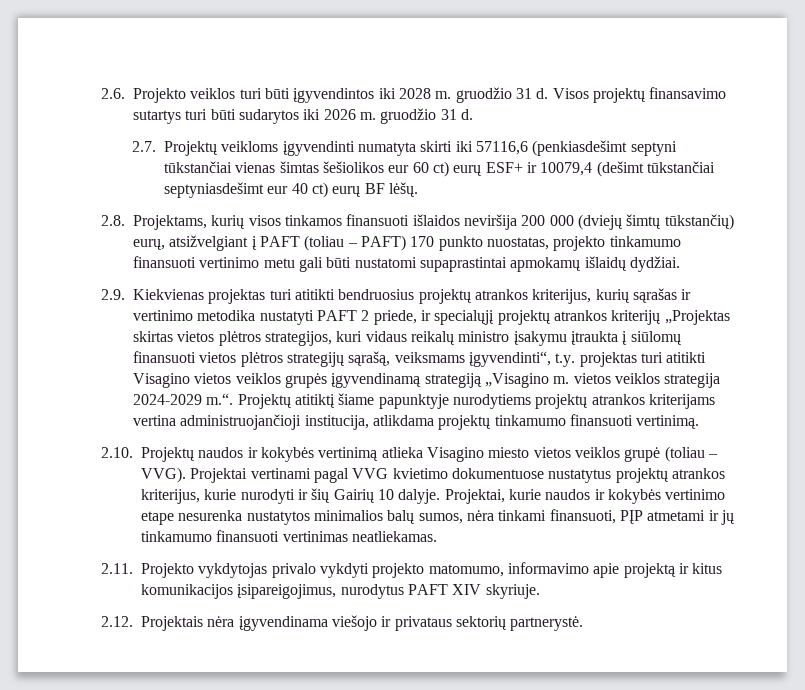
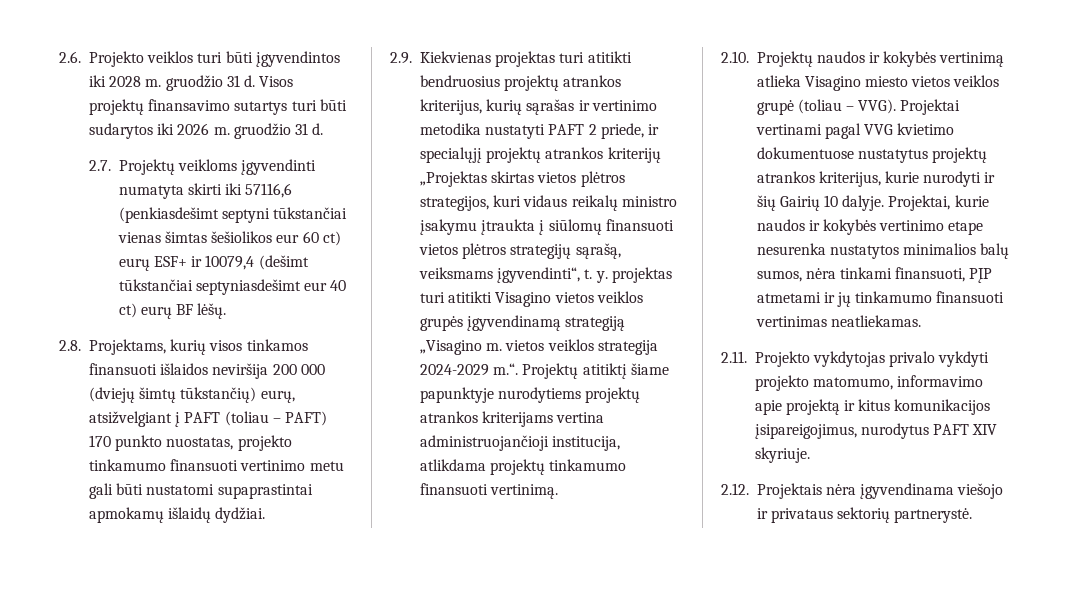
- 2.9. Kiekvienas projektas turi atitikti bendruosius projektų atrankos kriterijus, kurių sąrašas ir vertinimo metodika nustatyti PAFT 2 priede, ir specialųjį projektų atrankos kriterijų „Projektas skirtas vietos plėtros strategijos, kuri vidaus reikalų ministro įsakymu įtraukta į siūlomų finansuoti vietos plėtros strategijų sąrašą, veiksmams įgyvendinti“, t.y. projektas turi atitikti Visagino vietos veiklos grupės įgyvendinamą strategiją „Visagino m. vietos veiklos strategija 2024-2029 m.“. Projektų atitiktį šiame papunktyje nurodytiems projektų atrankos kriterijams vertina administruojančioji institucija, atlikdama projektų tinkamumo finansuoti vertinimą.
+ 2.9. Kiekvienas projektas turi atitikti bendruosius projektų atrankos kriterijus, kurių sąrašas ir vertinimo metodika nustatyti PAFT 2 priede, ir specialųjį projektų atrankos kriterijų „Projektas skirtas vietos plėtros strategijos, kuri vidaus reikalų ministro įsakymu įtraukta į siūlomų finansuoti vietos plėtros strategijų sąrašą, veiksmams įgyvendinti“, t. y. projektas turi atitikti Visagino vietos veiklos grupės įgyvendinamą strategiją „Visagino m. vietos veiklos strategija 2024-2029 m.“. Projektų atitiktį šiame papunktyje nurodytiems projektų atrankos kriterijams vertina administruojančioji institucija, atlikdama projektų tinkamumo finansuoti vertinimą.

